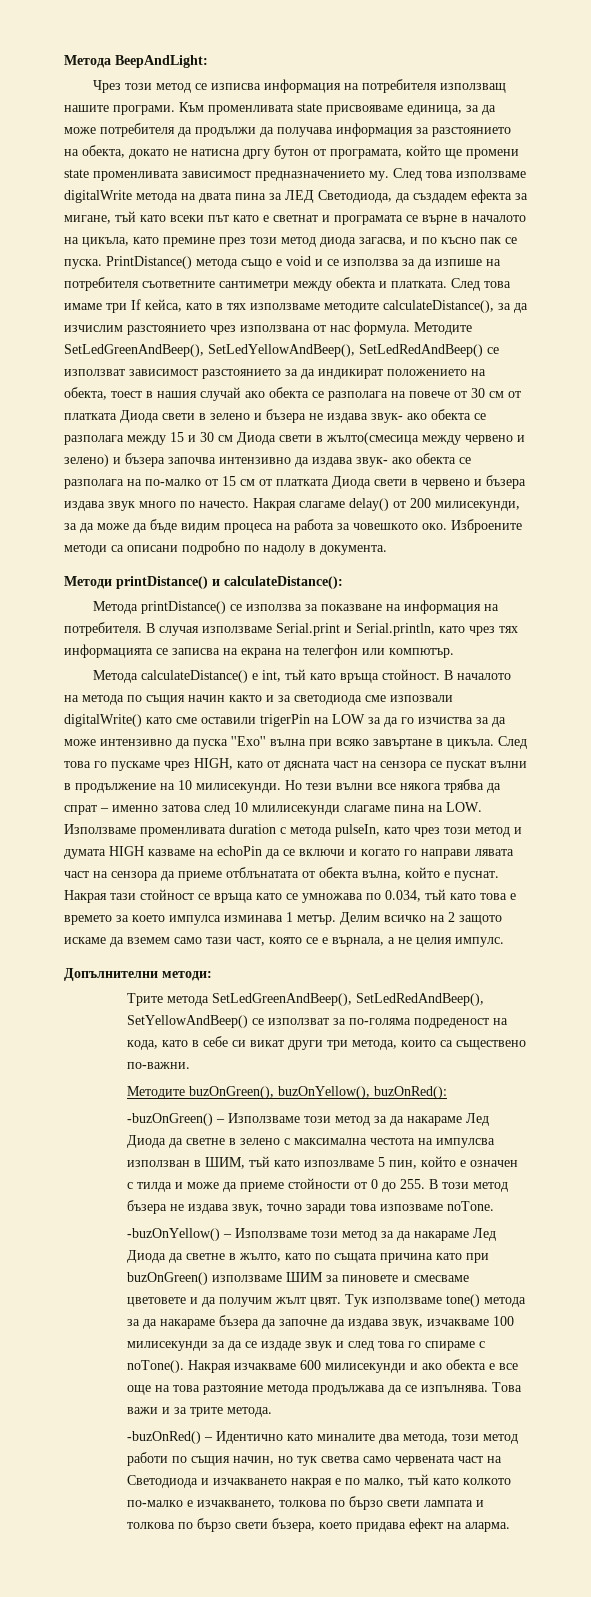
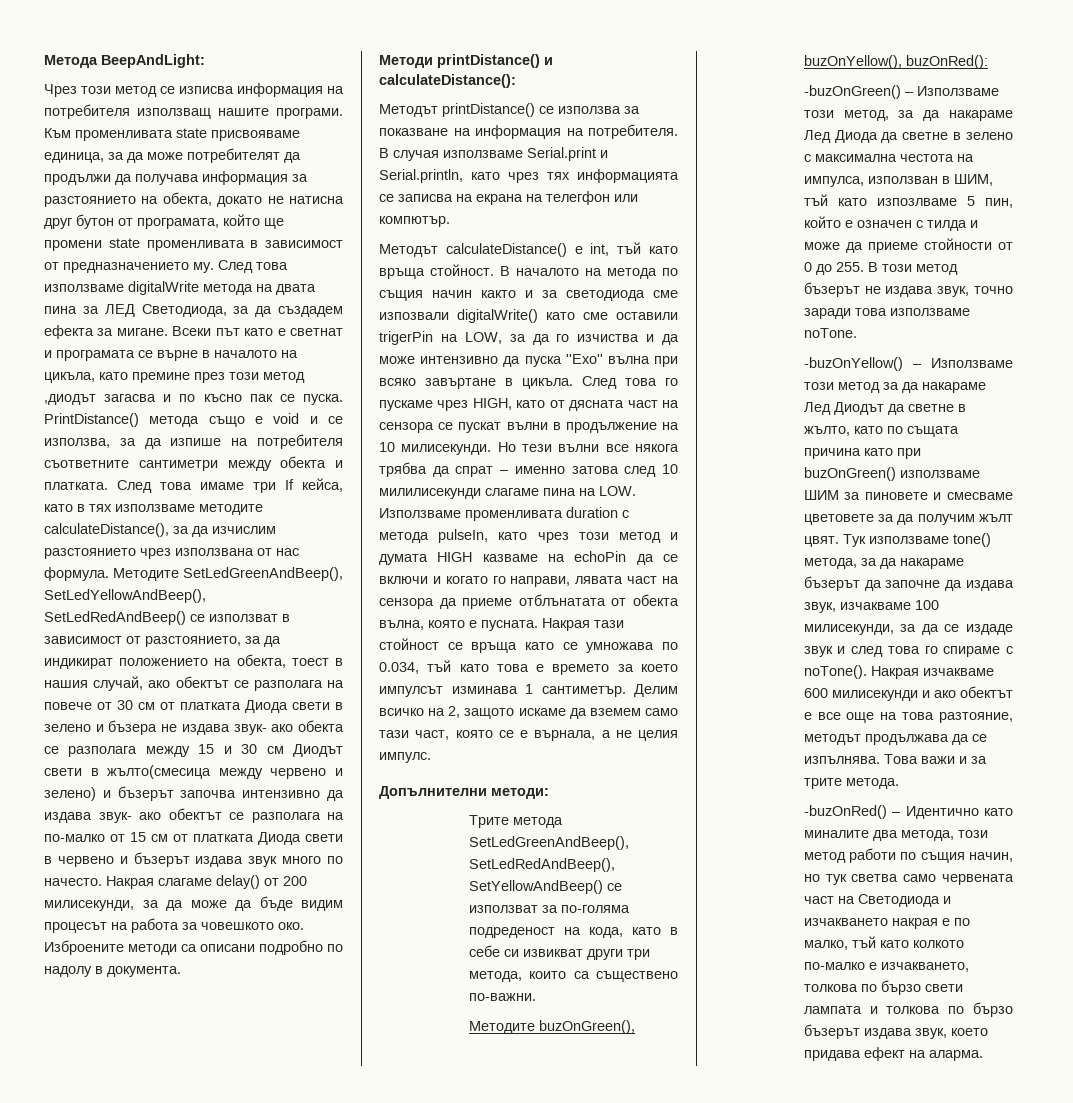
- Към променливата state присвояваме единица, за да може потребителя да продължи да получава информация за разстоянието на обекта, докато не натисна дргу бутон от програмата, който ще промени state променливата зависимост предназначението му.
+ Към променливата state присвояваме единица, за да може потребителят да продължи да получава информация за разстоянието на обекта, докато не натисна друг бутон от програмата, който ще промени state променливата в зависимост от предназначението му.
- След това използваме digitalWrite метода на двата пина за ЛЕД Светодиода, да създадем ефекта за мигане, тъй като всеки път като е светнат и програмата се върне в началото на цикъла, като премине през този метод диода загасва, и по късно пак се пуска.
+ След това използваме digitalWrite метода на двата пина за ЛЕД Светодиода, за да създадем ефекта за мигане. Всеки път като е светнат и програмата се върне в началото на цикъла, като премине през този метод ,диодът загасва и по късно пак се пуска.
- PrintDistance() метода също е void и се използва за да изпише на потребителя съответните сантиметри между обекта и платката.
+ PrintDistance() метода също е void и се използва, за да изпише на потребителя съответните сантиметри между обекта и платката.
- Методите SetLedGreenAndBeep(), SetLedYellowAndBeep(), SetLedRedAndBeep() се използват зависимост разстоянието за да индикират положението на обекта, тоест в нашия случай ако обекта се разполага на повече от 30 см от платката Диода свети в зелено и бъзера не издава звук- ако обекта се разполага между 15 и 30 см Диода свети в жълто(смесица между червено и зелено) и бъзера започва интензивно да издава звук- ако обекта се разполага на по-малко от 15 см от платката Диода свети в червено и бъзера издава звук много по начесто.
+ Методите SetLedGreenAndBeep(), SetLedYellowAndBeep(), SetLedRedAndBeep() се използват в зависимост от разстоянието, за да индикират положението на обекта, тоест в нашия случай, ако обектът се разполага на повече от 30 см от платката Диода свети в зелено и бъзера не издава звук- ако обекта се разполага между 15 и 30 см Диодът свети в жълто(смесица между червено и зелено) и бъзерът започва интензивно да издава звук- ако обектът се разполага на по-малко от 15 см от платката Диода свети в червено и бъзерът издава звук много по начесто.
- Накрая слагаме delay() от 200 милисекунди, за да може да бъде видим процеса на работа за човешкото око.
+ Накрая слагаме delay() от 200 милисекунди, за да може да бъде видим процесът на работа за човешкото око.
- Метода printDistance() се използва за показване на информация на потребителя.
+ Методът printDistance() се използва за показване на информация на потребителя.
- Метода calculateDistance() е int, тъй като връща стойност.
+ Методът calculateDistance() е int, тъй като връща стойност.
- В началото на метода по същия начин както и за светодиода сме изпозвали digitalWrite() като сме оставили trigerPin на LOW за да го изчиства за да може интензивно да пуска ''Ехо'' вълна при всяко завъртане в цикъла.
+ В началото на метода по същия начин както и за светодиода сме изпозвали digitalWrite() като сме оставили trigerPin на LOW, за да го изчиства и да може интензивно да пуска ''Ехо'' вълна при всяко завъртане в цикъла.
- Но тези вълни все някога трябва да спрат – именно затова след 10 млилисекунди слагаме пина на LOW. Използваме променливата duration с метода pulseIn, като чрез този метод и думата HIGH казваме на echoPin да се включи и когато го направи лявата част на сензора да приеме отблънатата от обекта вълна, който е пуснат.
+ Но тези вълни все някога трябва да спрат – именно затова след 10 милилисекунди слагаме пина на LOW. Използваме променливата duration с метода pulseIn, като чрез този метод и думата HIGH казваме на echoPin да се включи и когато го направи, лявата част на сензора да приеме отблънатата от обекта вълна, която е пусната.
- Накрая тази стойност се връща като се умножава по 0.034, тъй като това е времето за което импулса изминава 1 метър.
+ Накрая тази стойност се връща като се умножава по 0.034, тъй като това е времето за което импулсът изминава 1 сантиметър.
- Делим всичко на 2 защото искаме да вземем само тази част, която се е върнала, а не целия импулс.
+ Делим всичко на 2, защото искаме да вземем само тази част, която се е върнала, а не целия импулс.
- Трите метода SetLedGreenAndBeep(), SetLedRedAndBeep(), SetYellowAndBeep() се използват за по-голяма подреденост на кода, като в себе си викат други три метода, които са съществено по-важни.
+ Трите метода SetLedGreenAndBeep(), SetLedRedAndBeep(), SetYellowAndBeep() се използват за по-голяма подреденост на кода, като в себе си извикват други три метода, които са съществено по-важни.
- -buzOnGreen() – Използваме този метод за да накараме Лед Диода да светне в зелено с максимална честота на импулсва използван в ШИМ, тъй като изпозлваме 5 пин, който е означен с тилда и може да приеме стойности от 0 до 255. В този метод бъзера не издава звук, точно заради това изпозваме noTone.
+ -buzOnGreen() – Използваме този метод, за да накараме Лед Диода да светне в зелено с максимална честота на импулса, използван в ШИМ, тъй като изпозлваме 5 пин, който е означен с тилда и може да приеме стойности от 0 до 255. В този метод бъзерът не издава звук, точно заради това използваме noTone.
- -buzOnYellow() – Използваме този метод за да накараме Лед Диода да светне в жълто, като по същата причина като при buzOnGreen() използваме ШИМ за пиновете и смесваме цветовете и да получим жълт цвят.
+ -buzOnYellow() – Използваме този метод за да накараме Лед Диодът да светне в жълто, като по същата причина като при buzOnGreen() използваме ШИМ за пиновете и смесваме цветовете за да получим жълт цвят.
- Тук използваме tone() метода за да накараме бъзера да започне да издава звук, изчакваме 100 милисекунди за да се издаде звук и след това го спираме с noTone().
+ Тук използваме tone() метода, за да накараме бъзерът да започне да издава звук, изчакваме 100 милисекунди, за да се издаде звук и след това го спираме с noTone().
- Накрая изчакваме 600 милисекунди и ако обекта е все още на това разтояние метода продължава да се изпълнява.
+ Накрая изчакваме 600 милисекунди и ако обектът е все още на това разтояние, методът продължава да се изпълнява.
- -buzOnRed() – Идентично като миналите два метода, този метод работи по същия начин, но тук светва само червената част на Светодиода и изчакването накрая е по малко, тъй като колкото по-малко е изчакването, толкова по бързо свети лампата и толкова по бързо свети бъзера, което придава ефект на аларма.
+ -buzOnRed() – Идентично като миналите два метода, този метод работи по същия начин, но тук светва само червената част на Светодиода и изчакването накрая е по малко, тъй като колкото по-малко е изчакването, толкова по бързо свети лампата и толкова по бързо бъзерът издава звук, което придава ефект на аларма.

